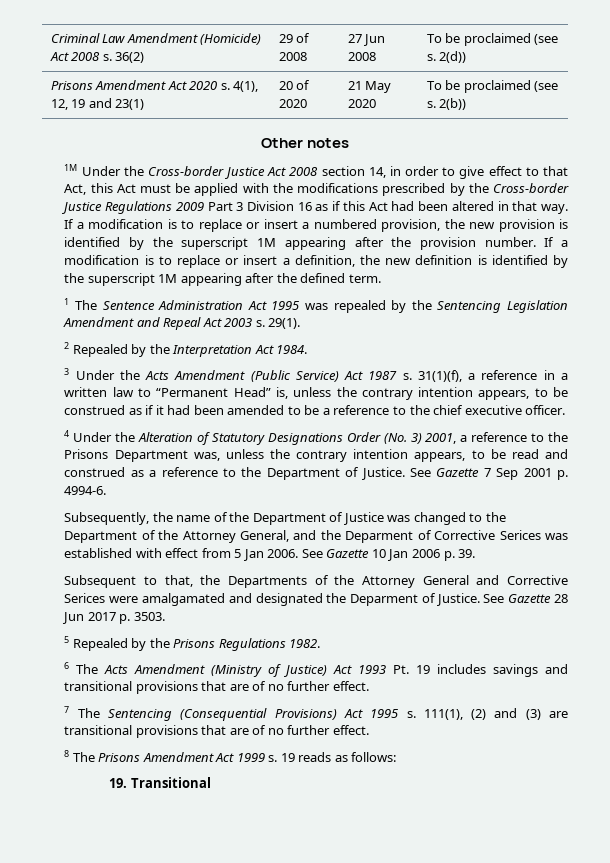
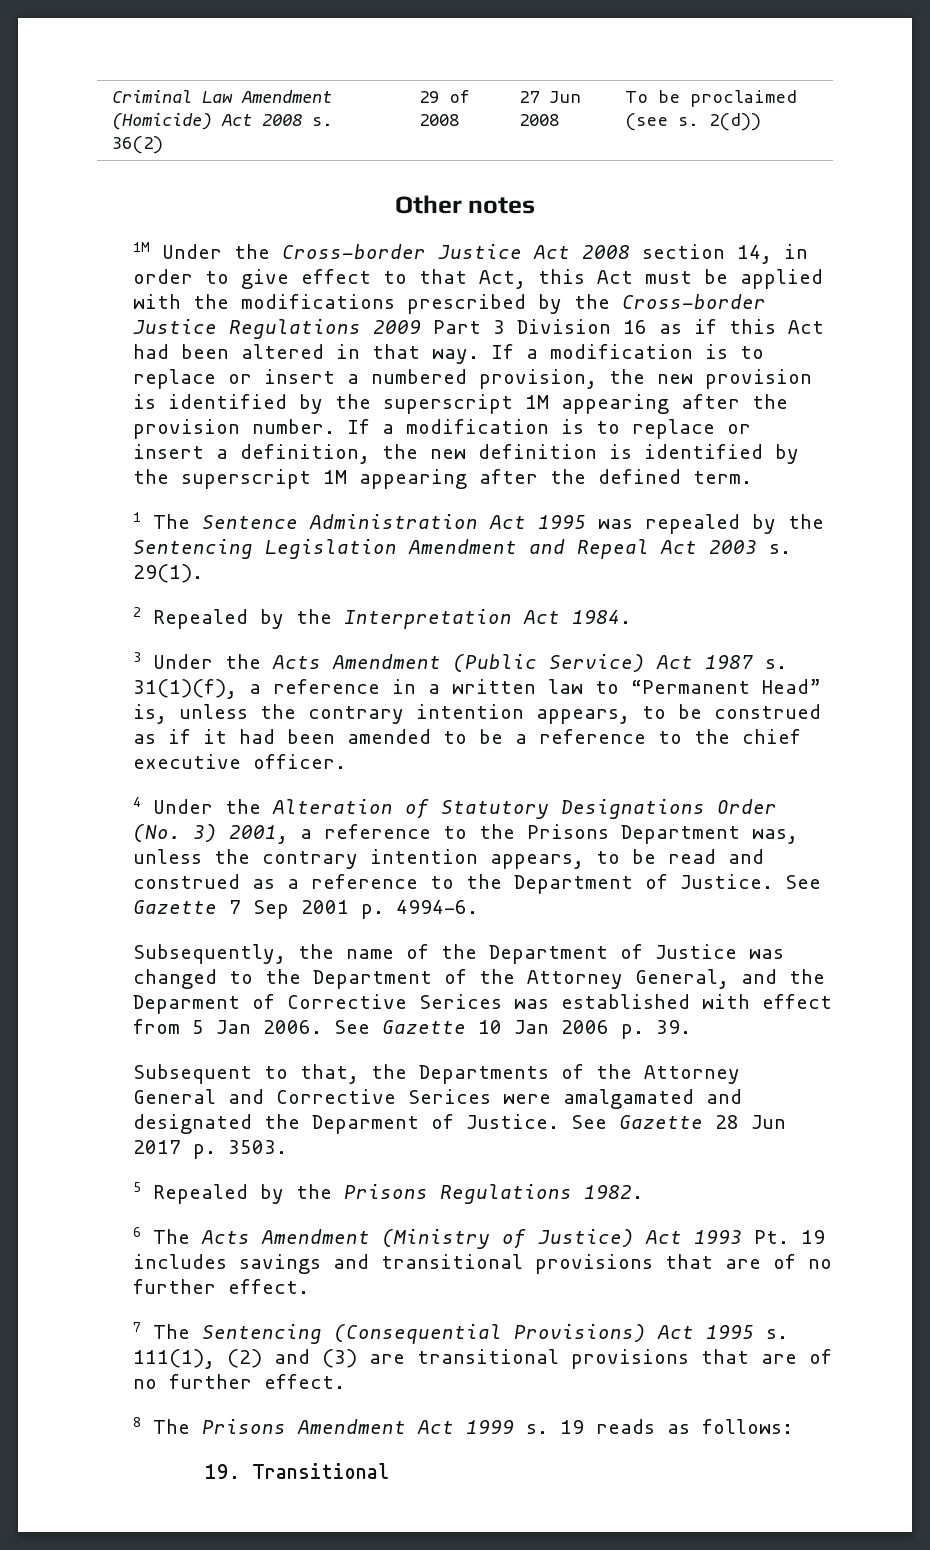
- Prisons Amendment Act 2020 s. 4(1), 12, 19 and 23(1) | 20 of 2020 | 21 May 2020 | To be proclaimed (see s. 2(b))

